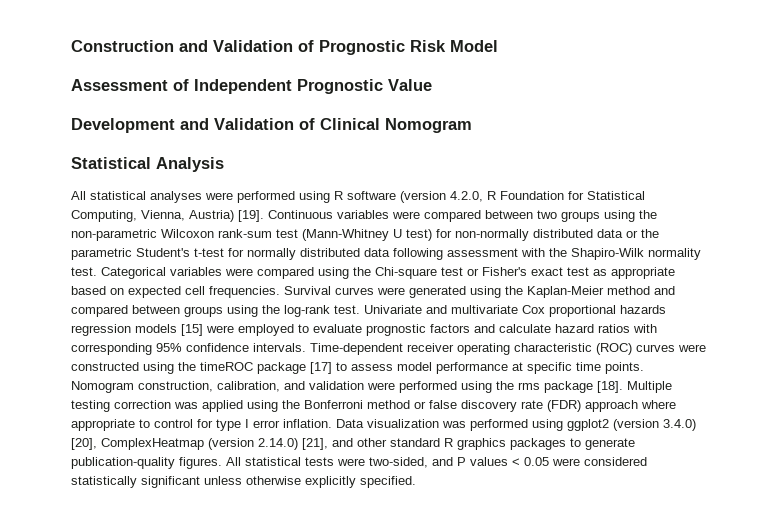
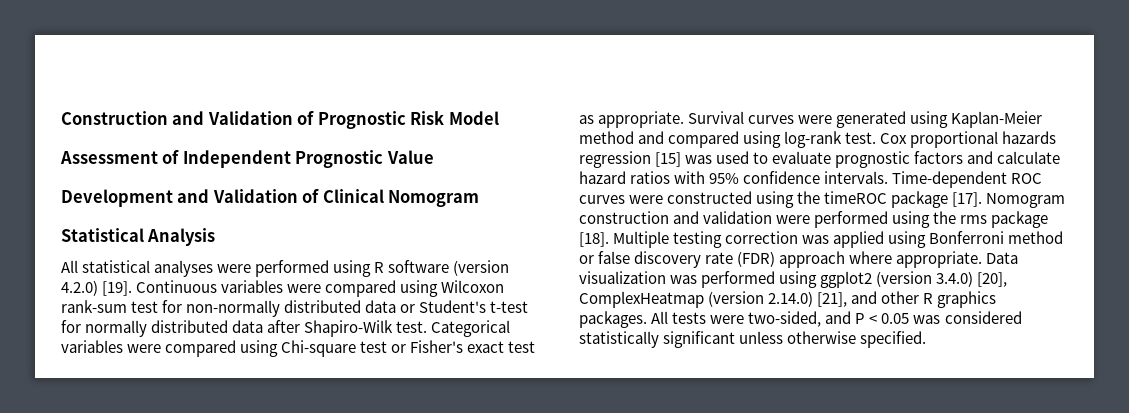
- All statistical analyses were performed using R software (version 4.2.0, R Foundation for Statistical Computing, Vienna, Austria) [19].
+ All statistical analyses were performed using R software (version 4.2.0) [19].
- Continuous variables were compared between two groups using the non-parametric Wilcoxon rank-sum test (Mann-Whitney U test) for non-normally distributed data or the parametric Student's t-test for normally distributed data following assessment with the Shapiro-Wilk normality test.
+ Continuous variables were compared using Wilcoxon rank-sum test for non-normally distributed data or Student's t-test for normally distributed data after Shapiro-Wilk test.
- Categorical variables were compared using the Chi-square test or Fisher's exact test as appropriate based on expected cell frequencies.
+ Categorical variables were compared using Chi-square test or Fisher's exact test as appropriate.
- Survival curves were generated using the Kaplan-Meier method and compared between groups using the log-rank test. Univariate and multivariate Cox proportional hazards regression models [15] were employed to evaluate prognostic factors and calculate hazard ratios with corresponding 95% confidence intervals.
+ Survival curves were generated using Kaplan-Meier method and compared using log-rank test. Cox proportional hazards regression [15] was used to evaluate prognostic factors and calculate hazard ratios with 95% confidence intervals.
- Time-dependent receiver operating characteristic (ROC) curves were constructed using the timeROC package [17] to assess model performance at specific time points. Nomogram construction, calibration, and validation were performed using the rms package [18].
+ Time-dependent ROC curves were constructed using the timeROC package [17]. Nomogram construction and validation were performed using the rms package [18].
- Multiple testing correction was applied using the Bonferroni method or false discovery rate (FDR) approach where appropriate to control for type I error inflation.
+ Multiple testing correction was applied using Bonferroni method or false discovery rate (FDR) approach where appropriate.
- Data visualization was performed using ggplot2 (version 3.4.0) [20], ComplexHeatmap (version 2.14.0) [21], and other standard R graphics packages to generate publication-quality figures. All statistical tests were two-sided, and P values < 0.05 were considered statistically significant unless otherwise explicitly specified.
+ Data visualization was performed using ggplot2 (version 3.4.0) [20], ComplexHeatmap (version 2.14.0) [21], and other R graphics packages. All tests were two-sided, and P < 0.05 was considered statistically significant unless otherwise specified.

